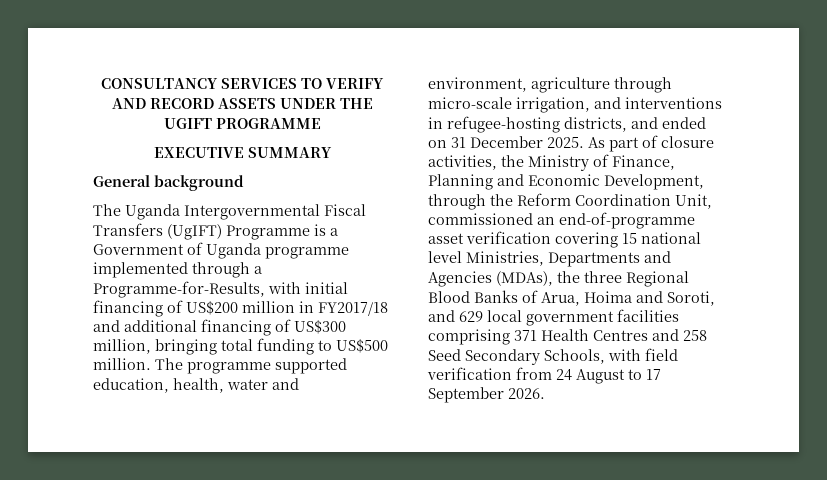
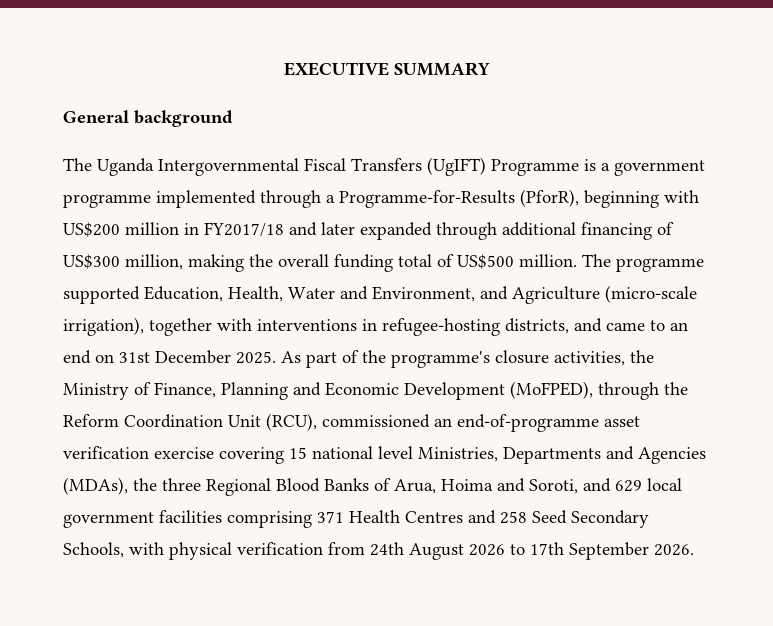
- CONSULTANCY SERVICES TO VERIFY AND RECORD ASSETS UNDER THE UGIFT PROGRAMME
- The Uganda Intergovernmental Fiscal Transfers (UgIFT) Programme is a Government of Uganda programme implemented through a Programme-for-Results, with initial financing of US$200 million in FY2017/18 and additional financing of US$300 million, bringing total funding to US$500 million.
+ The Uganda Intergovernmental Fiscal Transfers (UgIFT) Programme is a government programme implemented through a Programme-for-Results (PforR), beginning with US$200 million in FY2017/18 and later expanded through additional financing of US$300 million, making the overall funding total of US$500 million.
- The programme supported education, health, water and environment, agriculture through micro-scale irrigation, and interventions in refugee-hosting districts, and ended on 31 December 2025.
+ The programme supported Education, Health, Water and Environment, and Agriculture (micro-scale irrigation), together with interventions in refugee-hosting districts, and came to an end on 31st December 2025.
- As part of closure activities, the Ministry of Finance, Planning and Economic Development, through the Reform Coordination Unit, commissioned an end-of-programme asset verification covering 15 national level Ministries, Departments and Agencies (MDAs), the three Regional Blood Banks of Arua, Hoima and Soroti, and 629 local government facilities comprising 371 Health Centres and 258 Seed Secondary Schools, with field verification from 24 August to 17 September 2026.
+ As part of the programme's closure activities, the Ministry of Finance, Planning and Economic Development (MoFPED), through the Reform Coordination Unit (RCU), commissioned an end-of-programme asset verification exercise covering 15 national level Ministries, Departments and Agencies (MDAs), the three Regional Blood Banks of Arua, Hoima and Soroti, and 629 local government facilities comprising 371 Health Centres and 258 Seed Secondary Schools, with physical verification from 24th August 2026 to 17th September 2026.

